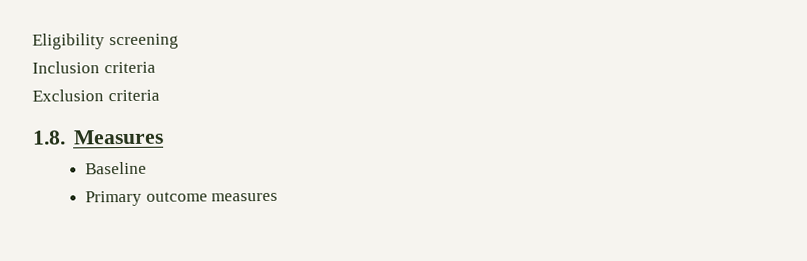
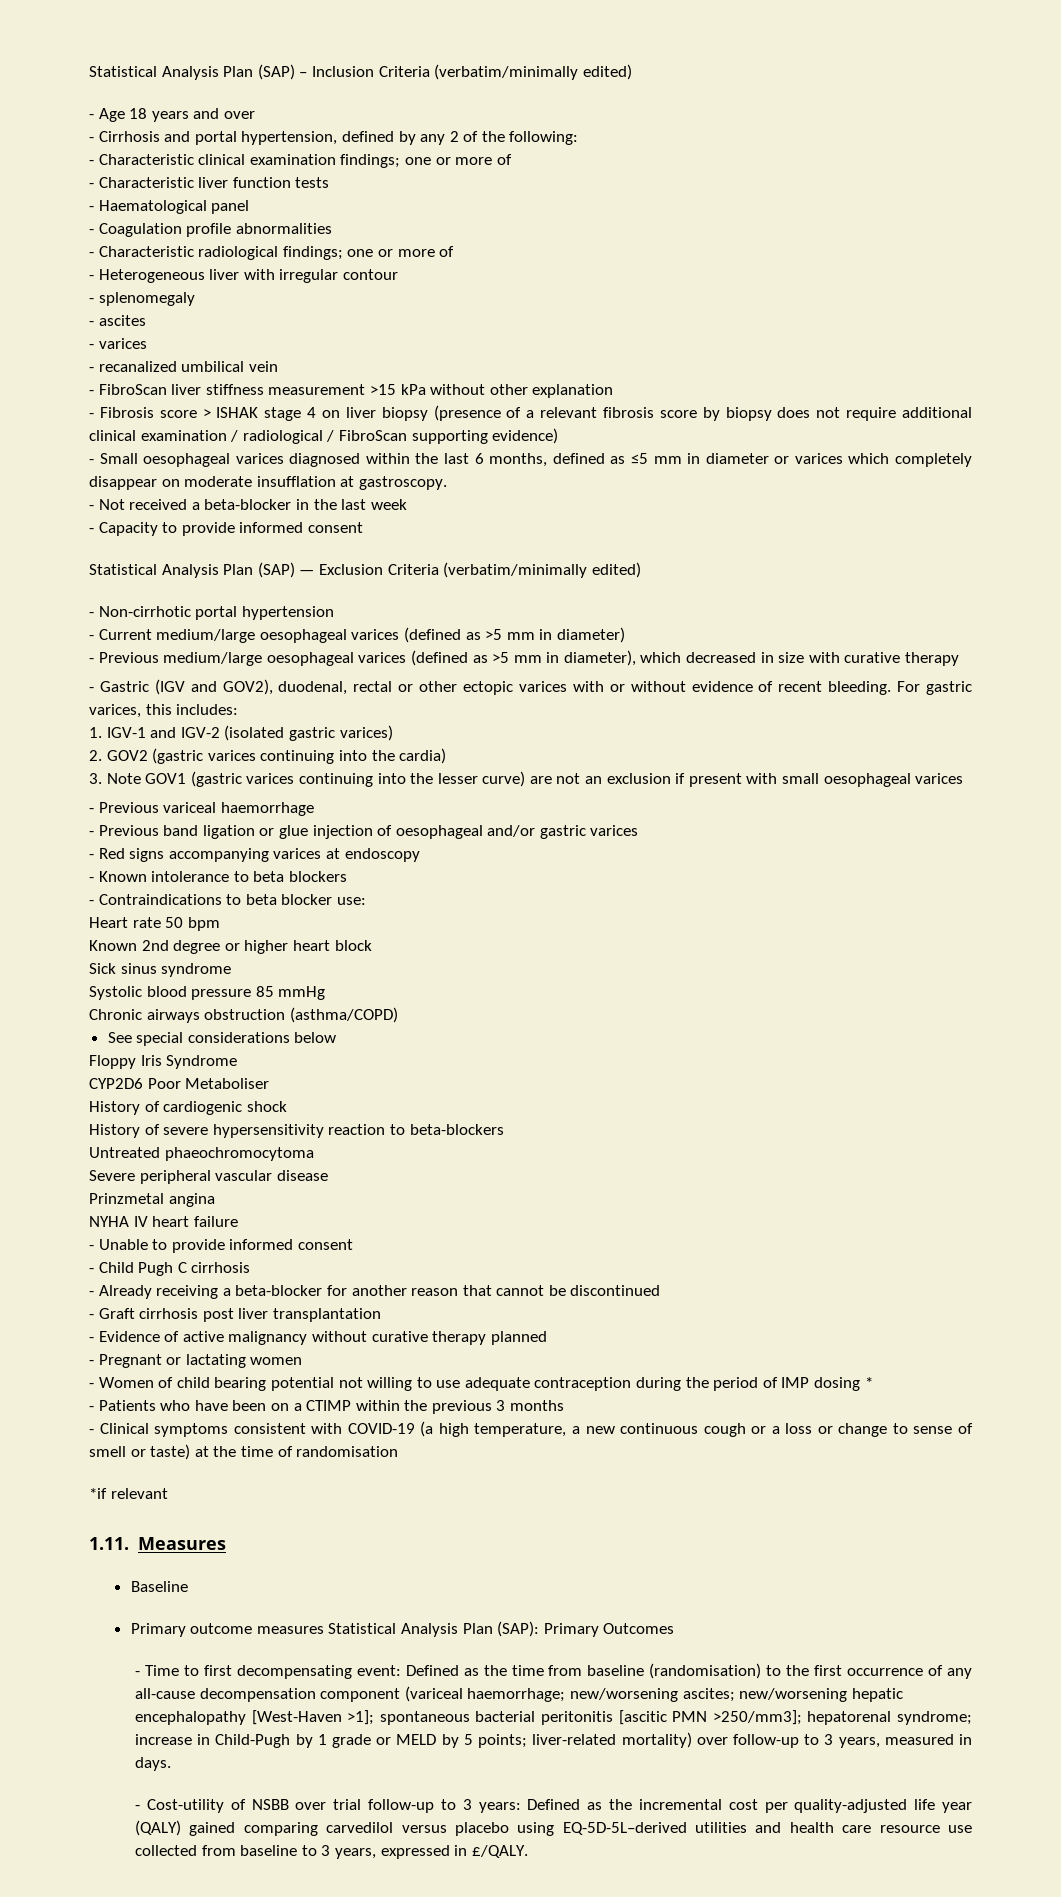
- Eligibility screening
- Inclusion criteria
- Exclusion criteria
- 1.8. Measures
+ Statistical Analysis Plan (SAP) – Inclusion Criteria (verbatim/minimally edited)
+ - Age 18 years and over
+ - Cirrhosis and portal hypertension, defined by any 2 of the following:
+ - Characteristic clinical examination findings; one or more of
+ - Characteristic liver function tests
+ - Haematological panel
+ - Coagulation profile abnormalities
+ - Characteristic radiological findings; one or more of
+ - Heterogeneous liver with irregular contour
+ - splenomegaly
+ - ascites
+ - varices
+ - recanalized umbilical vein
+ - FibroScan liver stiffness measurement >15 kPa without other explanation
+ - Fibrosis score > ISHAK stage 4 on liver biopsy (presence of a relevant fibrosis score by biopsy does not require additional clinical examination / radiological / FibroScan supporting evidence)
+ - Small oesophageal varices diagnosed within the last 6 months, defined as ≤5 mm in diameter or varices which completely disappear on moderate insufflation at gastroscopy.
+ - Not received a beta-blocker in the last week
+ - Capacity to provide informed consent
+ Statistical Analysis Plan (SAP) — Exclusion Criteria (verbatim/minimally edited)
+ - Non-cirrhotic portal hypertension
+ - Current medium/large oesophageal varices (defined as >5 mm in diameter)
+ - Previous medium/large oesophageal varices (defined as >5 mm in diameter), which decreased in size with curative therapy
+ - Gastric (IGV and GOV2), duodenal, rectal or other ectopic varices with or without evidence of recent bleeding. For gastric varices, this includes:
+ 1. IGV-1 and IGV-2 (isolated gastric varices)
+ 2. GOV2 (gastric varices continuing into the cardia)
+ 3. Note GOV1 (gastric varices continuing into the lesser curve) are not an exclusion if present with small oesophageal varices
+ - Previous variceal haemorrhage
+ - Previous band ligation or glue injection of oesophageal and/or gastric varices
+ - Red signs accompanying varices at endoscopy
+ - Known intolerance to beta blockers
+ - Contraindications to beta blocker use:
+ Heart rate 50 bpm
+ Known 2nd degree or higher heart block
+ Sick sinus syndrome
+ Systolic blood pressure 85 mmHg
+ Chronic airways obstruction (asthma/COPD)
+ See special considerations below
+ Floppy Iris Syndrome
+ CYP2D6 Poor Metaboliser
+ History of cardiogenic shock
+ History of severe hypersensitivity reaction to beta-blockers
+ Untreated phaeochromocytoma
+ Severe peripheral vascular disease
+ Prinzmetal angina
+ NYHA IV heart failure
+ - Unable to provide informed consent
+ - Child Pugh C cirrhosis
+ - Already receiving a beta-blocker for another reason that cannot be discontinued
+ - Graft cirrhosis post liver transplantation
+ - Evidence of active malignancy without curative therapy planned
+ - Pregnant or lactating women
+ - Women of child bearing potential not willing to use adequate contraception during the period of IMP dosing *
+ - Patients who have been on a CTIMP within the previous 3 months
+ - Clinical symptoms consistent with COVID-19 (a high temperature, a new continuous cough or a loss or change to sense of smell or taste) at the time of randomisation
+ *if relevant
+ 1.11. Measures
- Primary outcome measures
+ Primary outcome measures Statistical Analysis Plan (SAP): Primary Outcomes
+ - Time to first decompensating event: Defined as the time from baseline (randomisation) to the first occurrence of any all-cause decompensation component (variceal haemorrhage; new/worsening ascites; new/worsening hepatic encephalopathy [West-Haven >1]; spontaneous bacterial peritonitis [ascitic PMN >250/mm3]; hepatorenal syndrome; increase in Child-Pugh by 1 grade or MELD by 5 points; liver-related mortality) over follow-up to 3 years, measured in days.
+ - Cost-utility of NSBB over trial follow-up to 3 years: Defined as the incremental cost per quality-adjusted life year (QALY) gained comparing carvedilol versus placebo using EQ-5D-5L–derived utilities and health care resource use collected from baseline to 3 years, expressed in £/QALY.

